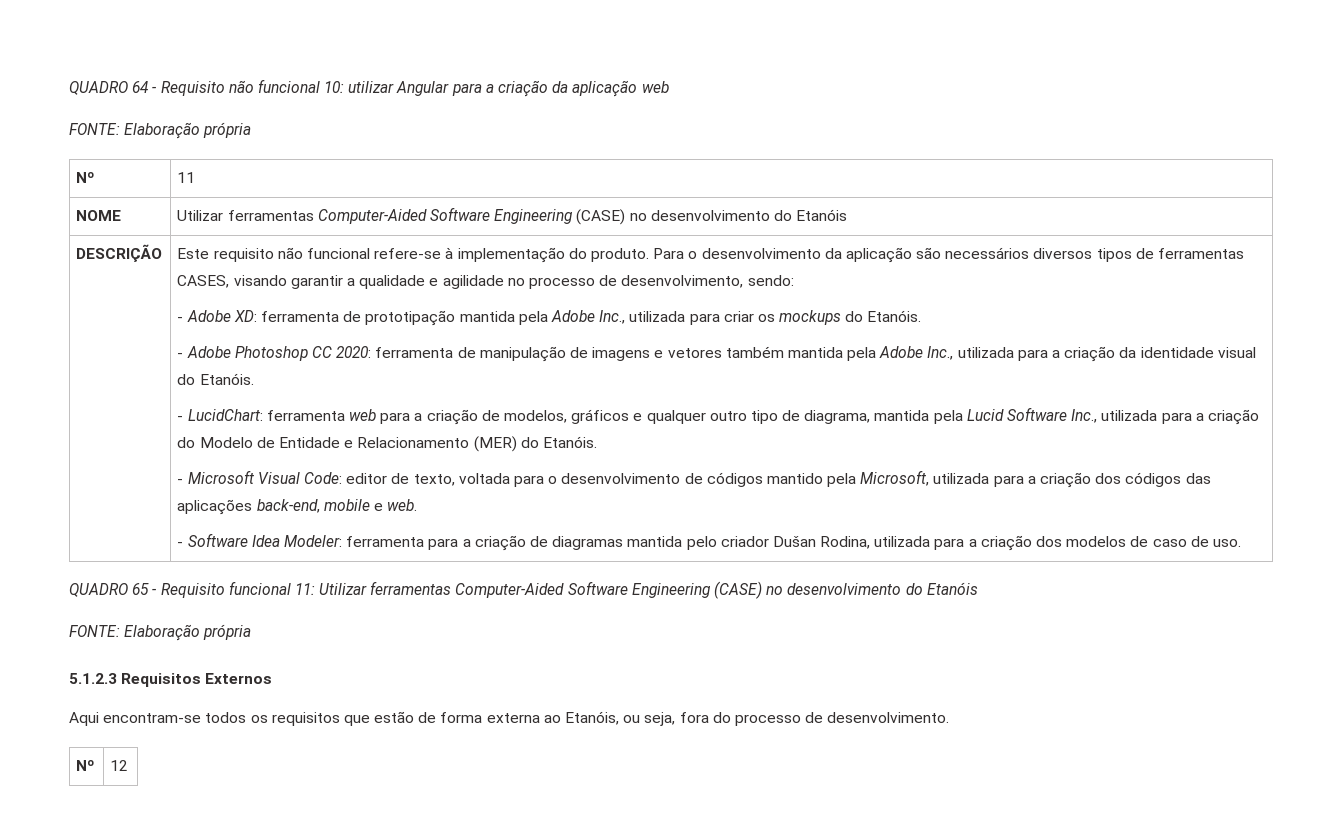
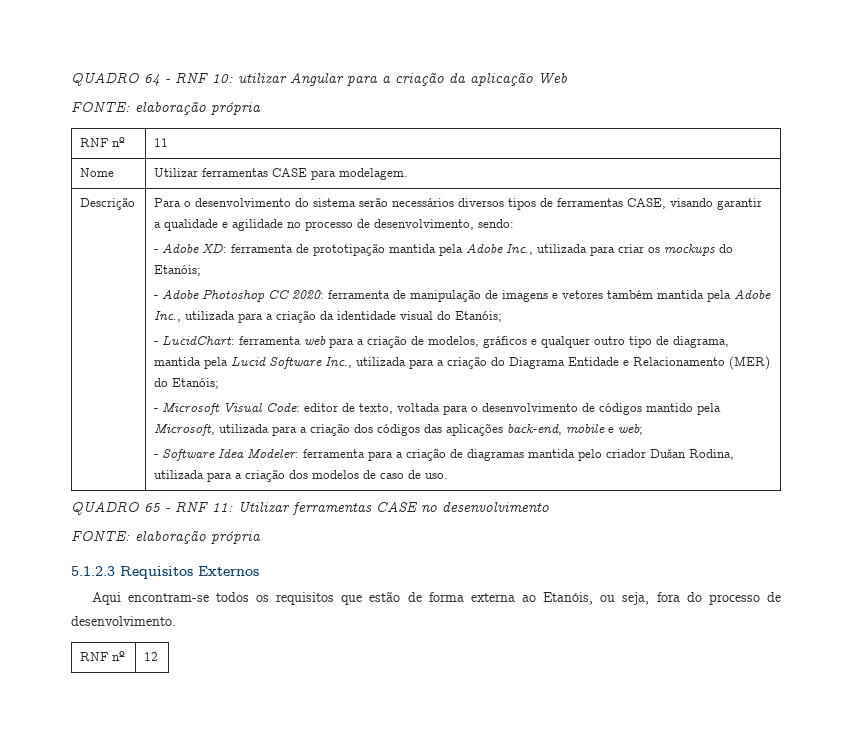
- QUADRO 64 - Requisito não funcional 10: utilizar Angular para a criação da aplicação web
- FONTE: Elaboração própria
- Nº | 11
+ QUADRO 64 - RNF 10: utilizar Angular para a criação da aplicação Web
+ FONTE: elaboração própria
+ RNF nº | 11
- NOME | Utilizar ferramentas Computer-Aided Software Engineering (CASE) no desenvolvimento do Etanóis
- DESCRIÇÃO | Este requisito não funcional refere-se à implementação do produto. Para o desenvolvimento da aplicação são necessários diversos tipos de ferramentas CASES, visando garantir a qualidade e agilidade no processo de desenvolvimento, sendo:
+ Nome | Utilizar ferramentas CASE para modelagem.
+ Descrição | Para o desenvolvimento do sistema serão necessários diversos tipos de ferramentas CASE, visando garantir a qualidade e agilidade no processo de desenvolvimento, sendo:
- - Adobe XD: ferramenta de prototipação mantida pela Adobe Inc., utilizada para criar os mockups do Etanóis.
+ - Adobe XD: ferramenta de prototipação mantida pela Adobe Inc., utilizada para criar os mockups do Etanóis;
- - Adobe Photoshop CC 2020: ferramenta de manipulação de imagens e vetores também mantida pela Adobe Inc., utilizada para a criação da identidade visual do Etanóis.
+ - Adobe Photoshop CC 2020: ferramenta de manipulação de imagens e vetores também mantida pela Adobe Inc., utilizada para a criação da identidade visual do Etanóis;
- - LucidChart: ferramenta web para a criação de modelos, gráficos e qualquer outro tipo de diagrama, mantida pela Lucid Software Inc., utilizada para a criação do Modelo de Entidade e Relacionamento (MER) do Etanóis.
+ - LucidChart: ferramenta web para a criação de modelos, gráficos e qualquer outro tipo de diagrama, mantida pela Lucid Software Inc., utilizada para a criação do Diagrama Entidade e Relacionamento (MER) do Etanóis;
- - Microsoft Visual Code: editor de texto, voltada para o desenvolvimento de códigos mantido pela Microsoft, utilizada para a criação dos códigos das aplicações back-end, mobile e web.
+ - Microsoft Visual Code: editor de texto, voltada para o desenvolvimento de códigos mantido pela Microsoft, utilizada para a criação dos códigos das aplicações back-end, mobile e web;
- QUADRO 65 - Requisito funcional 11: Utilizar ferramentas Computer-Aided Software Engineering (CASE) no desenvolvimento do Etanóis
- FONTE: Elaboração própria
+ QUADRO 65 - RNF 11: Utilizar ferramentas CASE no desenvolvimento
+ FONTE: elaboração própria
- Nº | 12
+ RNF nº | 12

